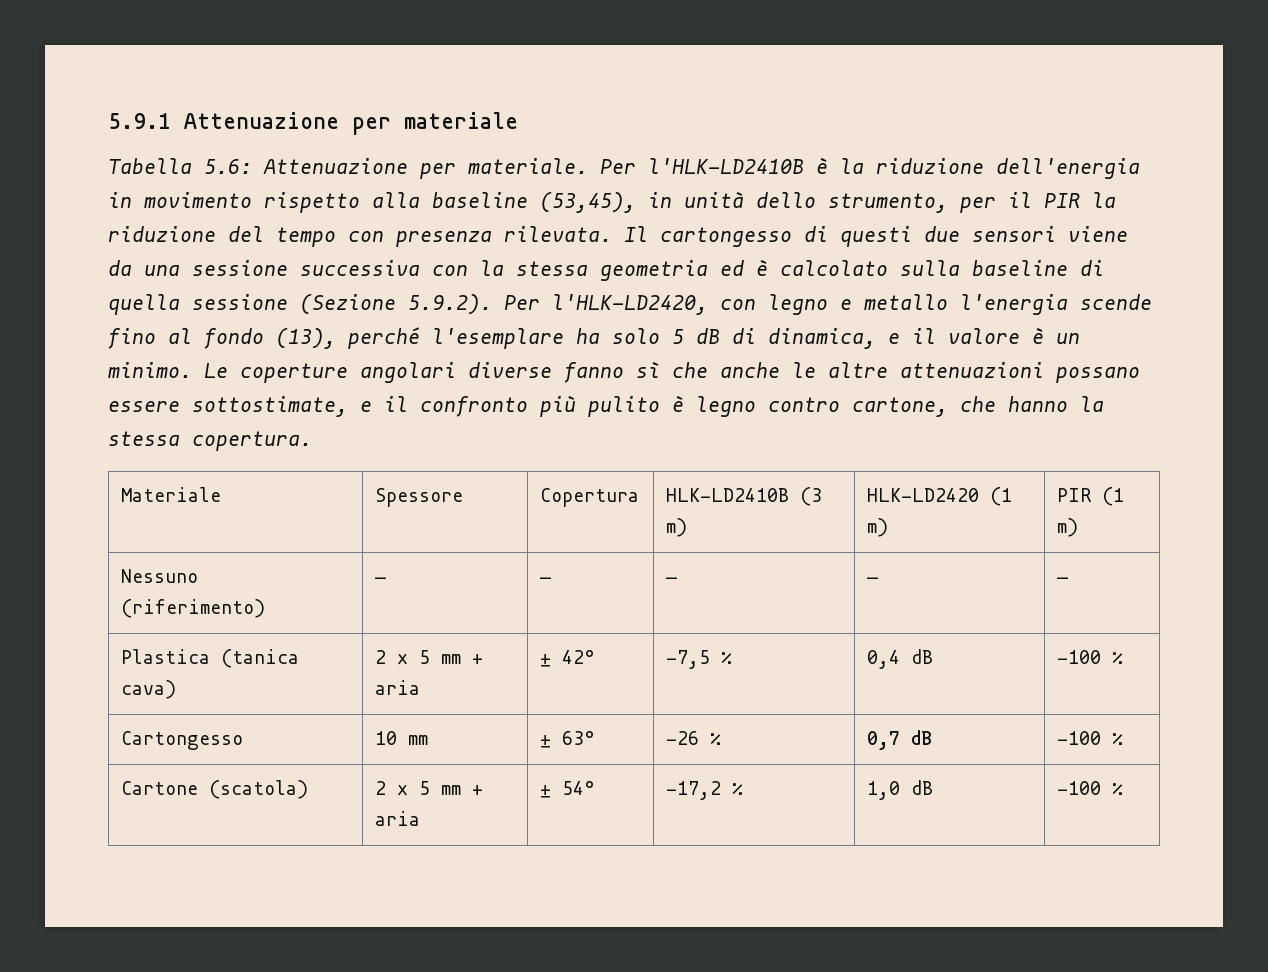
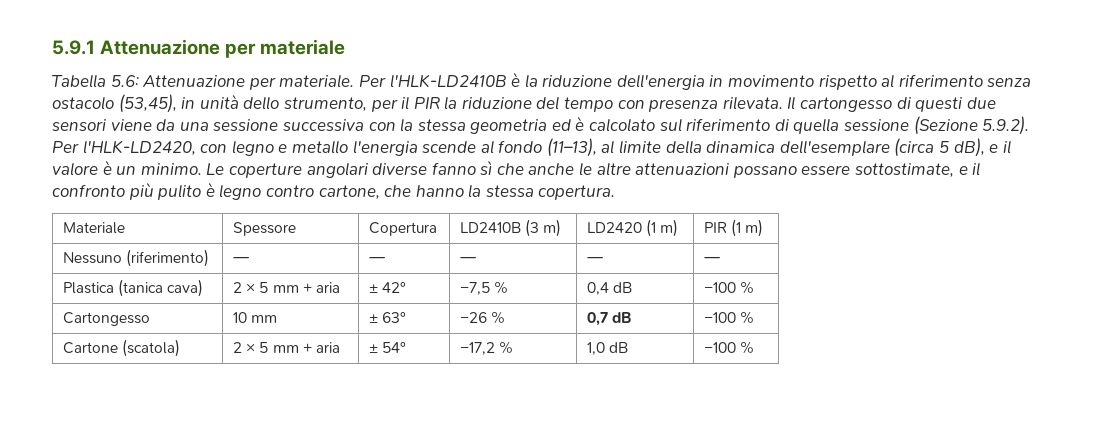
- Per l'HLK-LD2410B è la riduzione dell'energia in movimento rispetto alla baseline (53,45), in unità dello strumento, per il PIR la riduzione del tempo con presenza rilevata.
+ Per l'HLK-LD2410B è la riduzione dell'energia in movimento rispetto al riferimento senza ostacolo (53,45), in unità dello strumento, per il PIR la riduzione del tempo con presenza rilevata.
- Il cartongesso di questi due sensori viene da una sessione successiva con la stessa geometria ed è calcolato sulla baseline di quella sessione (Sezione 5.9.2). Per l'HLK-LD2420, con legno e metallo l'energia scende fino al fondo (13), perché l'esemplare ha solo 5 dB di dinamica, e il valore è un minimo.
+ Il cartongesso di questi due sensori viene da una sessione successiva con la stessa geometria ed è calcolato sul riferimento di quella sessione (Sezione 5.9.2). Per l'HLK-LD2420, con legno e metallo l'energia scende al fondo (11–13), al limite della dinamica dell'esemplare (circa 5 dB), e il valore è un minimo.
- Materiale | Spessore | Copertura | HLK-LD2410B (3 m) | HLK-LD2420 (1 m) | PIR (1 m)
+ Materiale | Spessore | Copertura | LD2410B (3 m) | LD2420 (1 m) | PIR (1 m)

